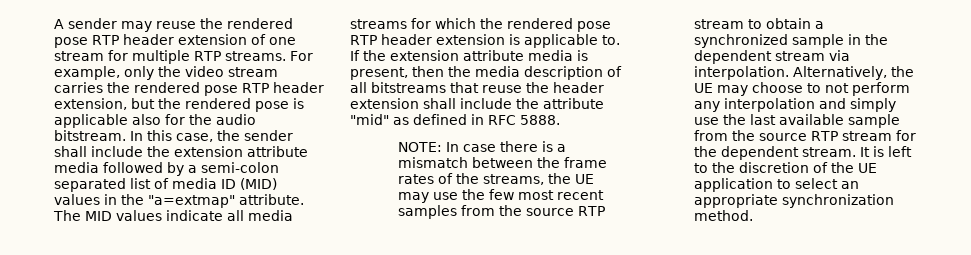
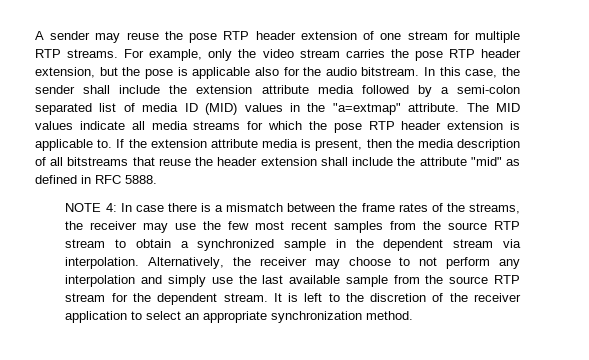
- A sender may reuse the rendered pose RTP header extension of one stream for multiple RTP streams.
+ A sender may reuse the pose RTP header extension of one stream for multiple RTP streams.
- For example, only the video stream carries the rendered pose RTP header extension, but the rendered pose is applicable also for the audio bitstream.
+ For example, only the video stream carries the pose RTP header extension, but the pose is applicable also for the audio bitstream.
- The MID values indicate all media streams for which the rendered pose RTP header extension is applicable to.
+ The MID values indicate all media streams for which the pose RTP header extension is applicable to.
- NOTE: In case there is a mismatch between the frame rates of the streams, the UE may use the few most recent samples from the source RTP stream to obtain a synchronized sample in the dependent stream via interpolation.
+ NOTE 4: In case there is a mismatch between the frame rates of the streams, the receiver may use the few most recent samples from the source RTP stream to obtain a synchronized sample in the dependent stream via interpolation.
- Alternatively, the UE may choose to not perform any interpolation and simply use the last available sample from the source RTP stream for the dependent stream.
+ Alternatively, the receiver may choose to not perform any interpolation and simply use the last available sample from the source RTP stream for the dependent stream.
- It is left to the discretion of the UE application to select an appropriate synchronization method.
+ It is left to the discretion of the receiver application to select an appropriate synchronization method.

